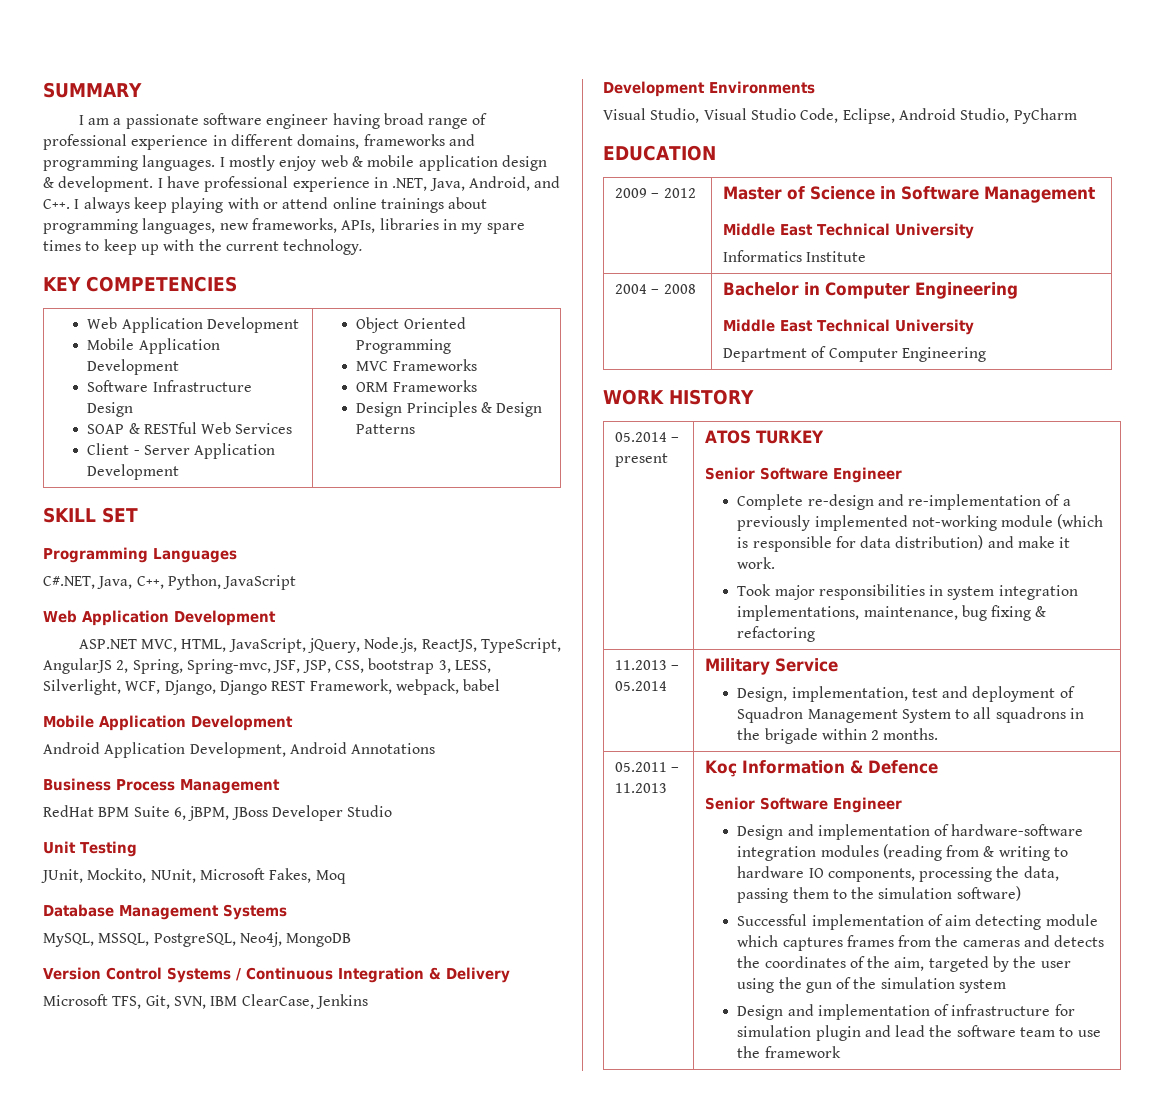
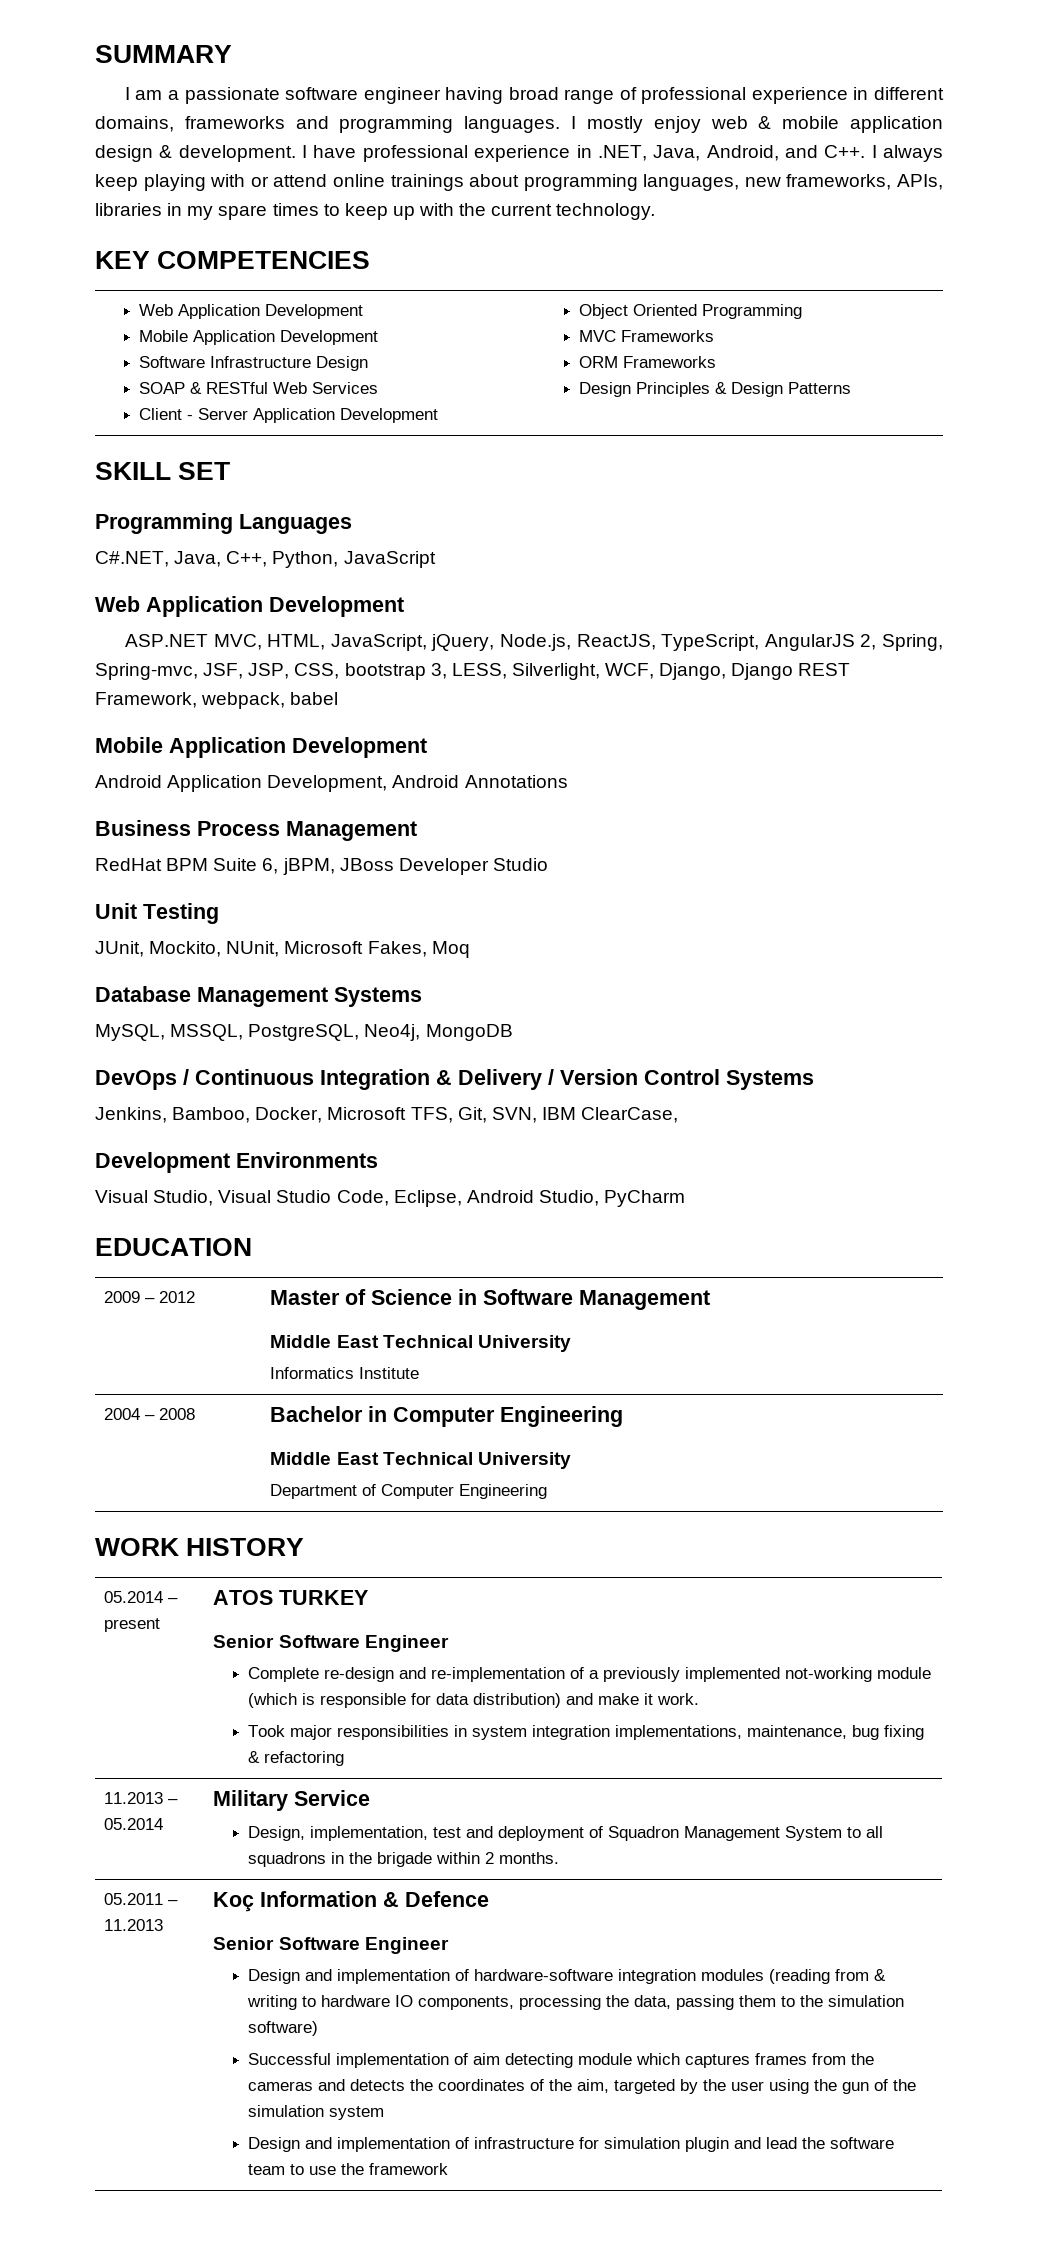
- Version Control Systems / Continuous Integration & Delivery
- Microsoft TFS, Git, SVN, IBM ClearCase, Jenkins
+ DevOps / Continuous Integration & Delivery / Version Control Systems
+ Jenkins, Bamboo, Docker, Microsoft TFS, Git, SVN, IBM ClearCase,

